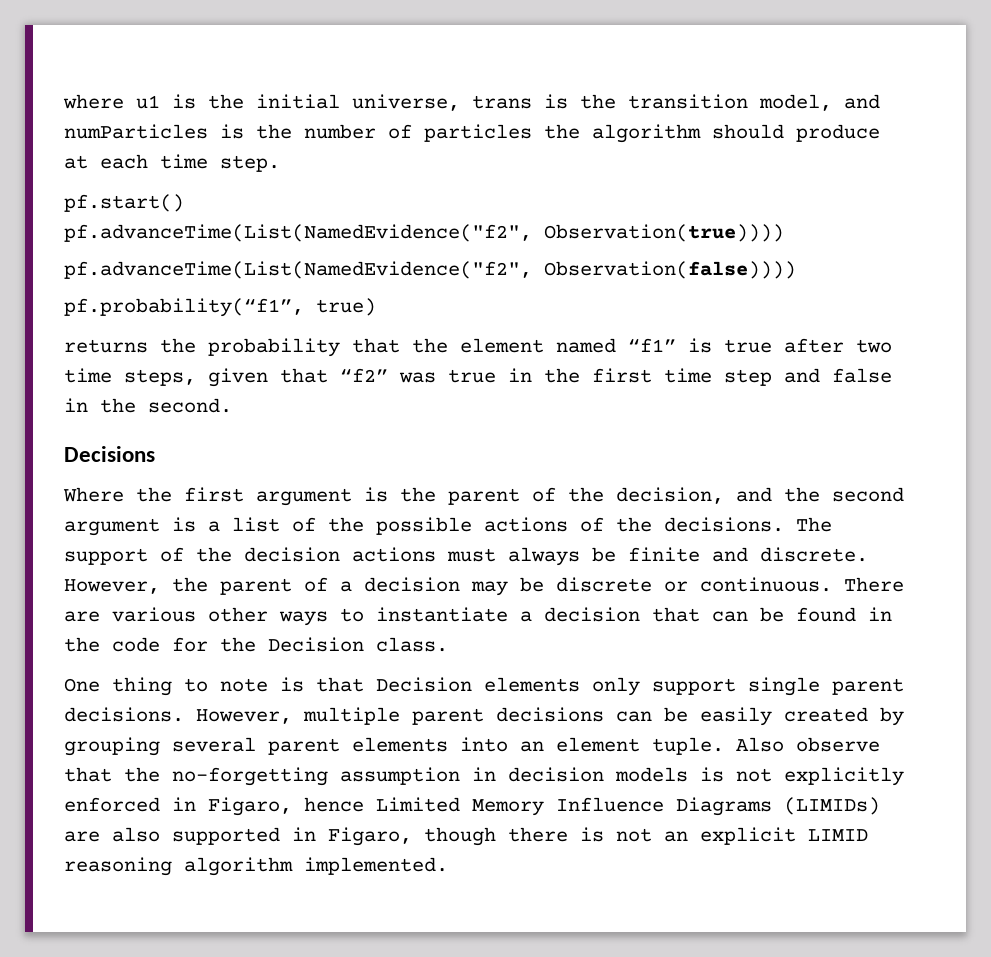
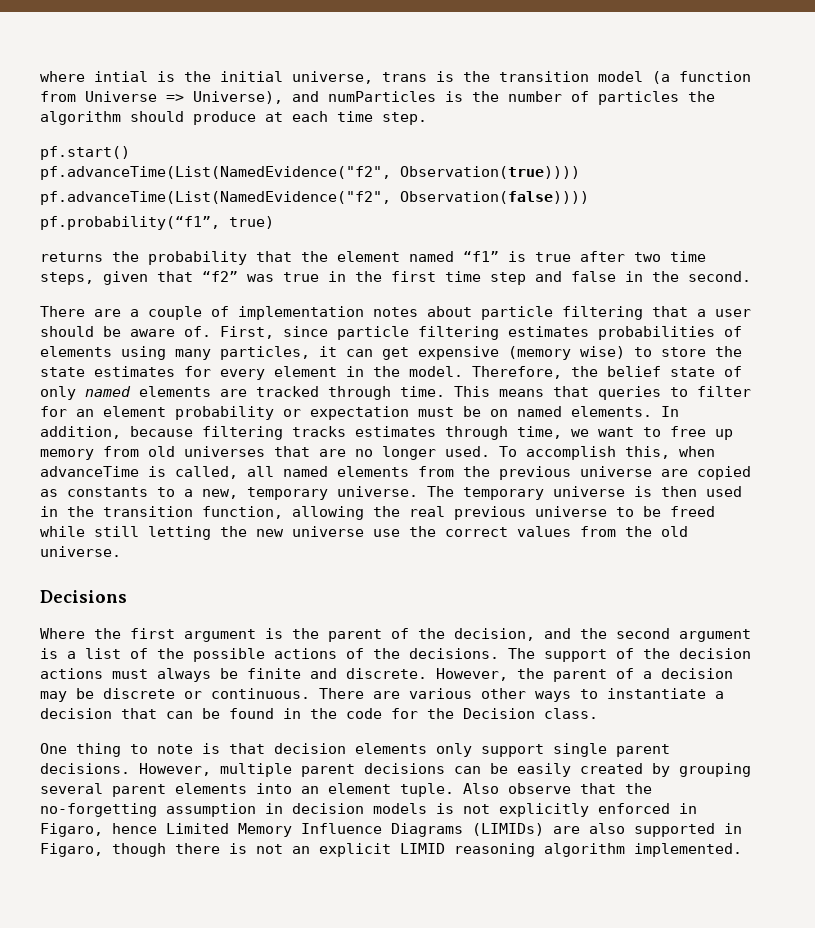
- where u1 is the initial universe, trans is the transition model, and numParticles is the number of particles the algorithm should produce at each time step.
+ where intial is the initial universe, trans is the transition model (a function from Universe => Universe), and numParticles is the number of particles the algorithm should produce at each time step.
+ There are a couple of implementation notes about particle filtering that a user should be aware of. First, since particle filtering estimates probabilities of elements using many particles, it can get expensive (memory wise) to store the state estimates for every element in the model. Therefore, the belief state of only named elements are tracked through time. This means that queries to filter for an element probability or expectation must be on named elements. In addition, because filtering tracks estimates through time, we want to free up memory from old universes that are no longer used. To accomplish this, when advanceTime is called, all named elements from the previous universe are copied as constants to a new, temporary universe. The temporary universe is then used in the transition function, allowing the real previous universe to be freed while still letting the new universe use the correct values from the old universe.
- One thing to note is that Decision elements only support single parent decisions.
+ One thing to note is that decision elements only support single parent decisions.

